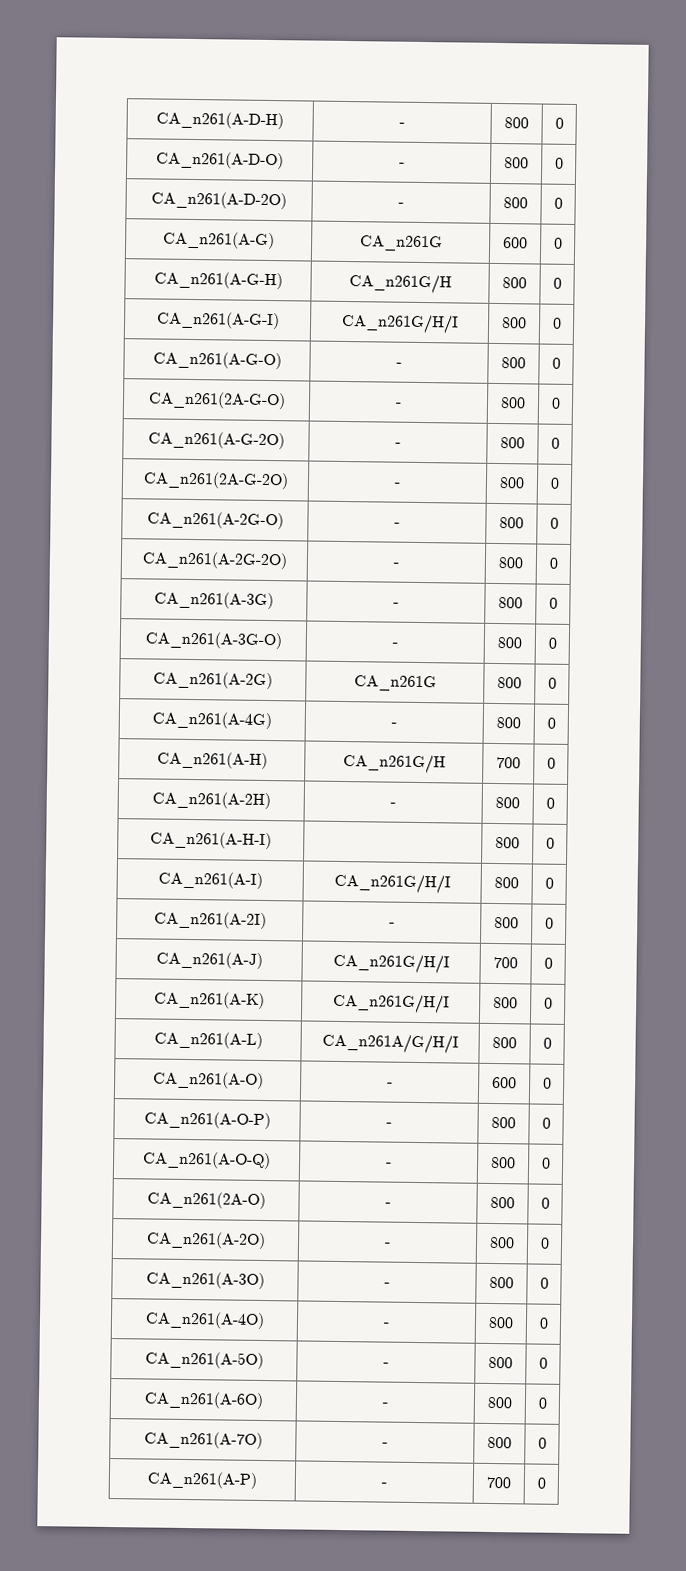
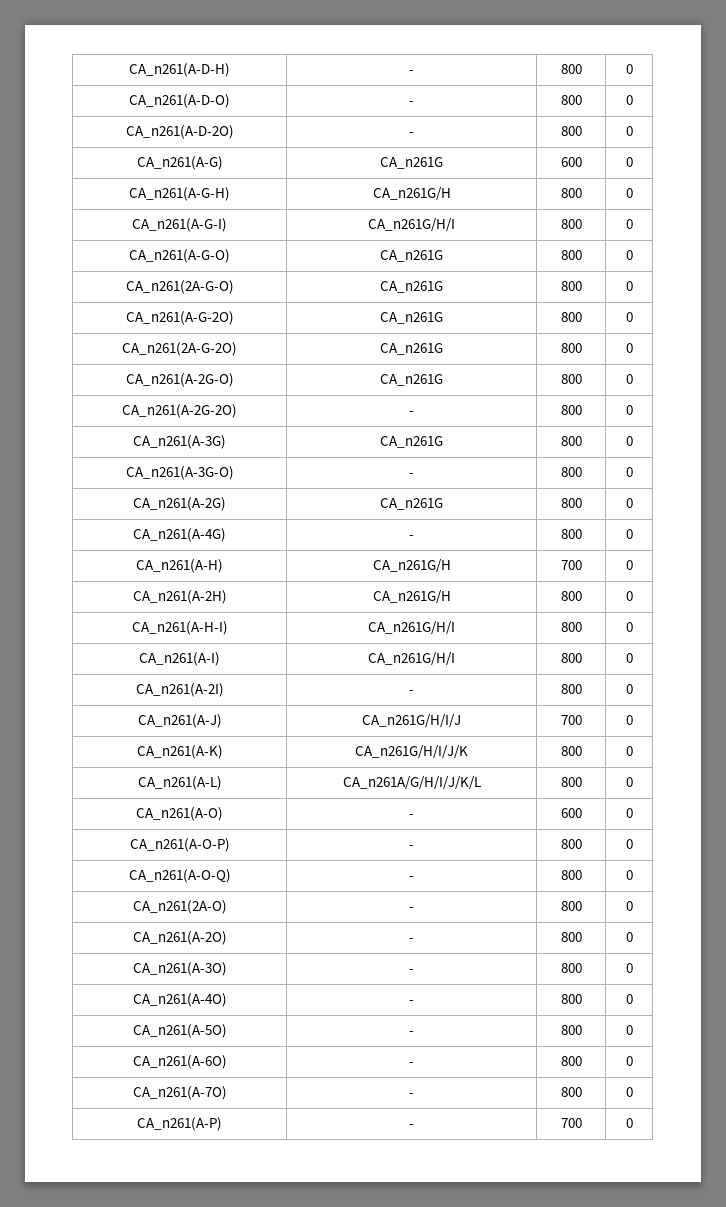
- CA_n261(A-G-O) | - | 800 | 0
+ CA_n261(A-G-O) | CA_n261G | 800 | 0
- CA_n261(2A-G-O) | - | 800 | 0
+ CA_n261(2A-G-O) | CA_n261G | 800 | 0
- CA_n261(A-G-2O) | - | 800 | 0
+ CA_n261(A-G-2O) | CA_n261G | 800 | 0
- CA_n261(2A-G-2O) | - | 800 | 0
+ CA_n261(2A-G-2O) | CA_n261G | 800 | 0
- CA_n261(A-2G-O) | - | 800 | 0
+ CA_n261(A-2G-O) | CA_n261G | 800 | 0
- CA_n261(A-3G) | - | 800 | 0
+ CA_n261(A-3G) | CA_n261G | 800 | 0
- CA_n261(A-2H) | - | 800 | 0
+ CA_n261(A-2H) | CA_n261G/H | 800 | 0
- CA_n261(A-H-I) | | 800 | 0
+ CA_n261(A-H-I) | CA_n261G/H/I | 800 | 0
- CA_n261(A-J) | CA_n261G/H/I | 700 | 0
+ CA_n261(A-J) | CA_n261G/H/I/J | 700 | 0
- CA_n261(A-K) | CA_n261G/H/I | 800 | 0
+ CA_n261(A-K) | CA_n261G/H/I/J/K | 800 | 0
- CA_n261(A-L) | CA_n261A/G/H/I | 800 | 0
+ CA_n261(A-L) | CA_n261A/G/H/I/J/K/L | 800 | 0

